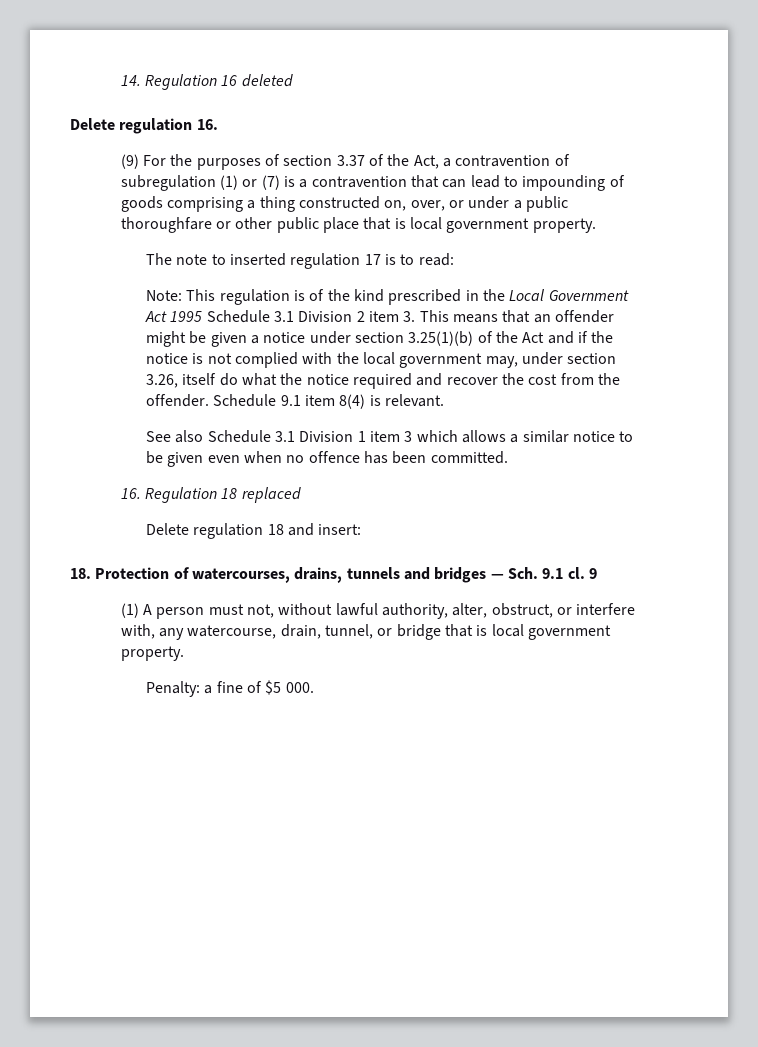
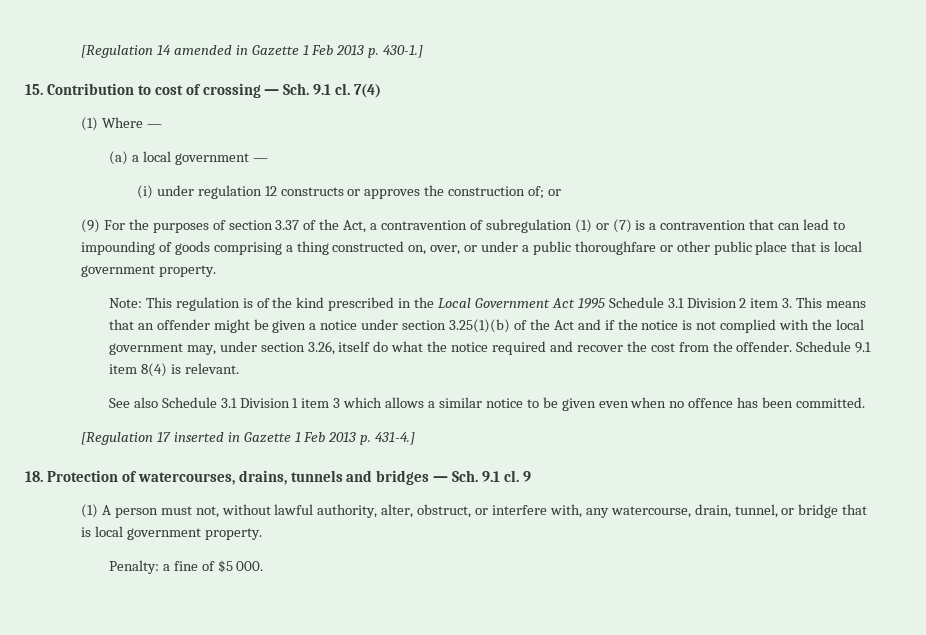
- 14. Regulation 16 deleted
- Delete regulation 16.
+ [Regulation 14 amended in Gazette 1 Feb 2013 p. 430-1.]
+ 15. Contribution to cost of crossing — Sch. 9.1 cl. 7(4)
+ (1) Where —
+ (a) a local government —
+ (i) under regulation 12 constructs or approves the construction of; or
- The note to inserted regulation 17 is to read:
- 16. Regulation 18 replaced
- Delete regulation 18 and insert:
+ [Regulation 17 inserted in Gazette 1 Feb 2013 p. 431-4.]

